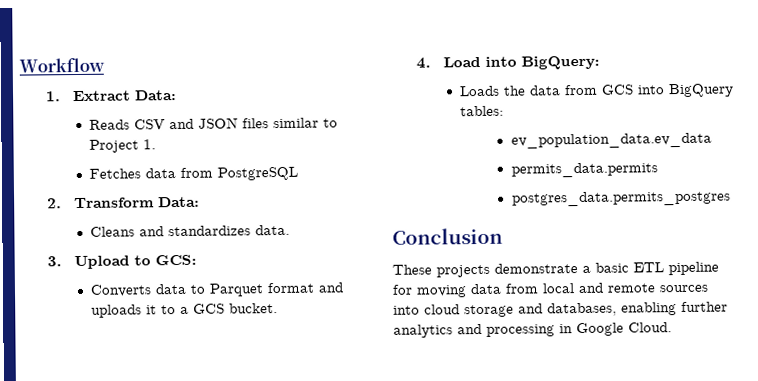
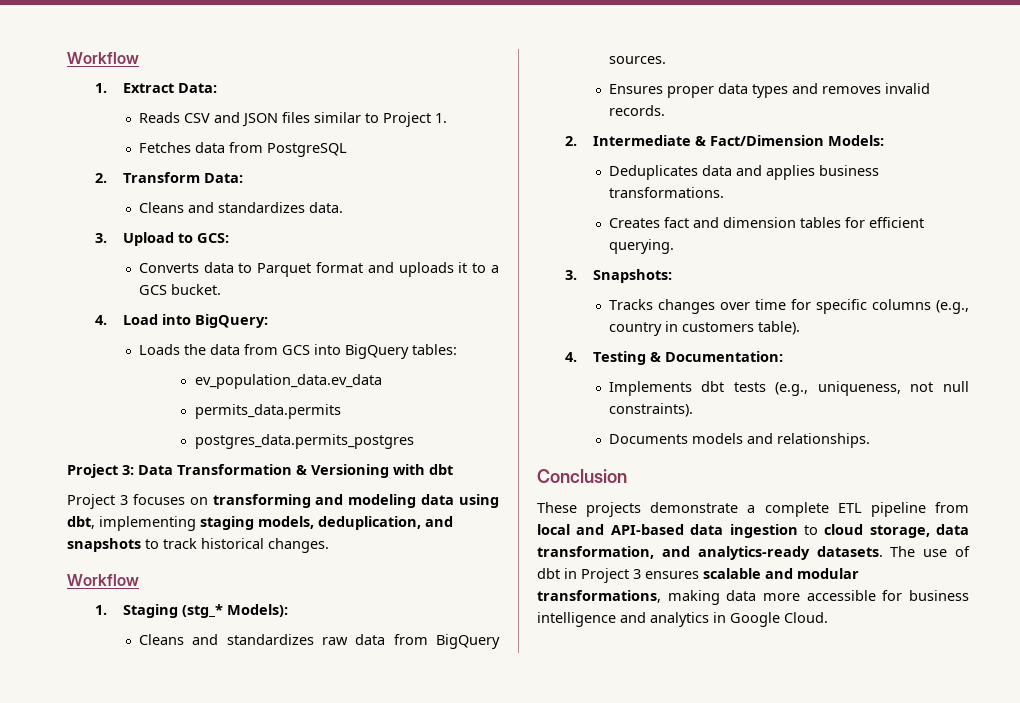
+ Project 3: Data Transformation & Versioning with dbt
+ Project 3 focuses on transforming and modeling data using dbt, implementing staging models, deduplication, and snapshots to track historical changes.
+ Workflow
+ 1. Staging (stg_* Models):
+ Cleans and standardizes raw data from BigQuery sources.
+ Ensures proper data types and removes invalid records.
+ 2. Intermediate & Fact/Dimension Models:
+ Deduplicates data and applies business transformations.
+ Creates fact and dimension tables for efficient querying.
+ 3. Snapshots:
+ Tracks changes over time for specific columns (e.g., country in customers table).
+ 4. Testing & Documentation:
+ Implements dbt tests (e.g., uniqueness, not null constraints).
+ Documents models and relationships.
- These projects demonstrate a basic ETL pipeline for moving data from local and remote sources into cloud storage and databases, enabling further analytics and processing in Google Cloud.
+ These projects demonstrate a complete ETL pipeline from local and API-based data ingestion to cloud storage, data transformation, and analytics-ready datasets. The use of dbt in Project 3 ensures scalable and modular transformations, making data more accessible for business intelligence and analytics in Google Cloud.

